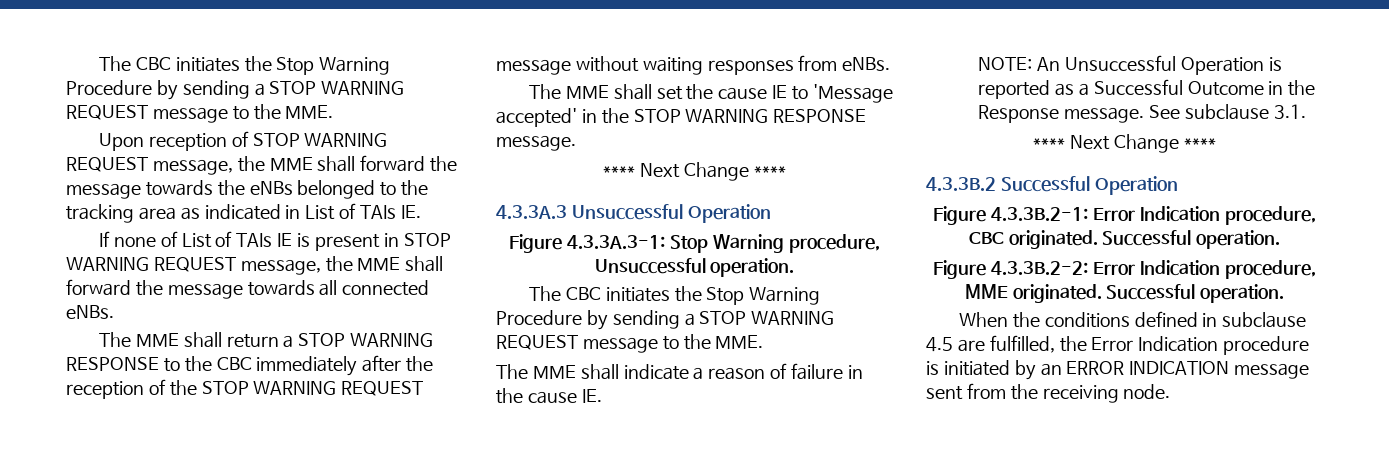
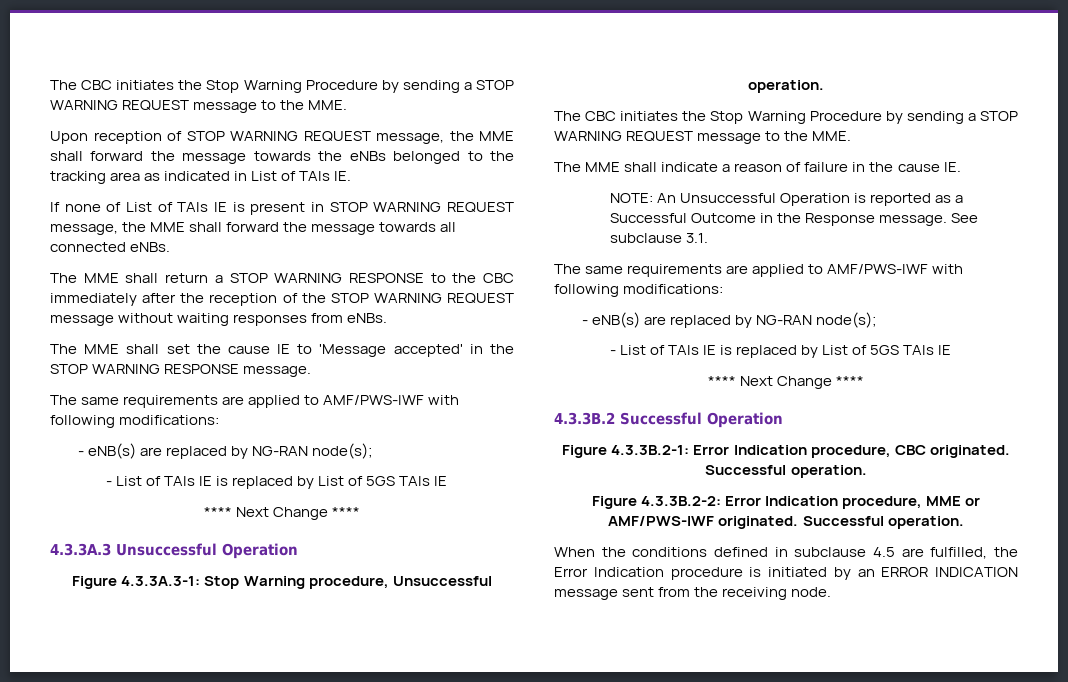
  The MME shall set the cause IE to 'Message accepted' in the STOP WARNING RESPONSE message.
+ The same requirements are applied to AMF/PWS-IWF with following modifications:
+ - eNB(s) are replaced by NG-RAN node(s);
+ - List of TAIs IE is replaced by List of 5GS TAIs IE
  See subclause 3.1.
+ The same requirements are applied to AMF/PWS-IWF with following modifications:
+ - eNB(s) are replaced by NG-RAN node(s);
+ - List of TAIs IE is replaced by List of 5GS TAIs IE
- Figure 4.3.3B.2-2: Error Indication procedure, MME originated.
+ Figure 4.3.3B.2-2: Error Indication procedure, MME or AMF/PWS-IWF originated.

